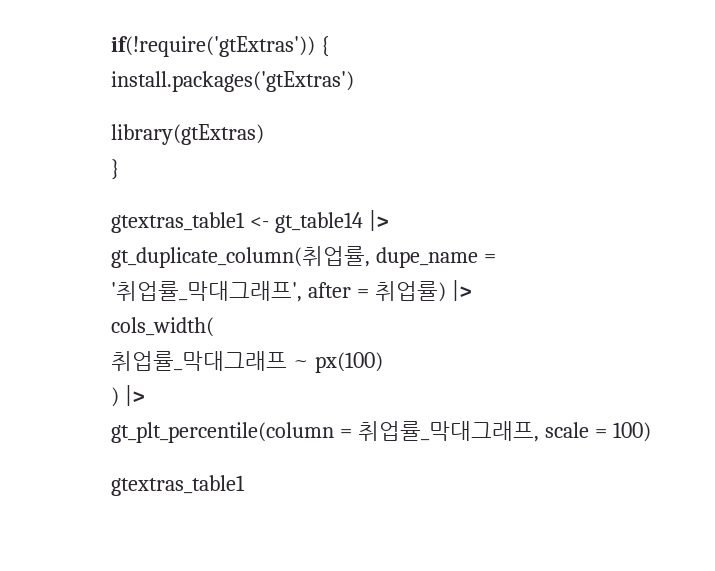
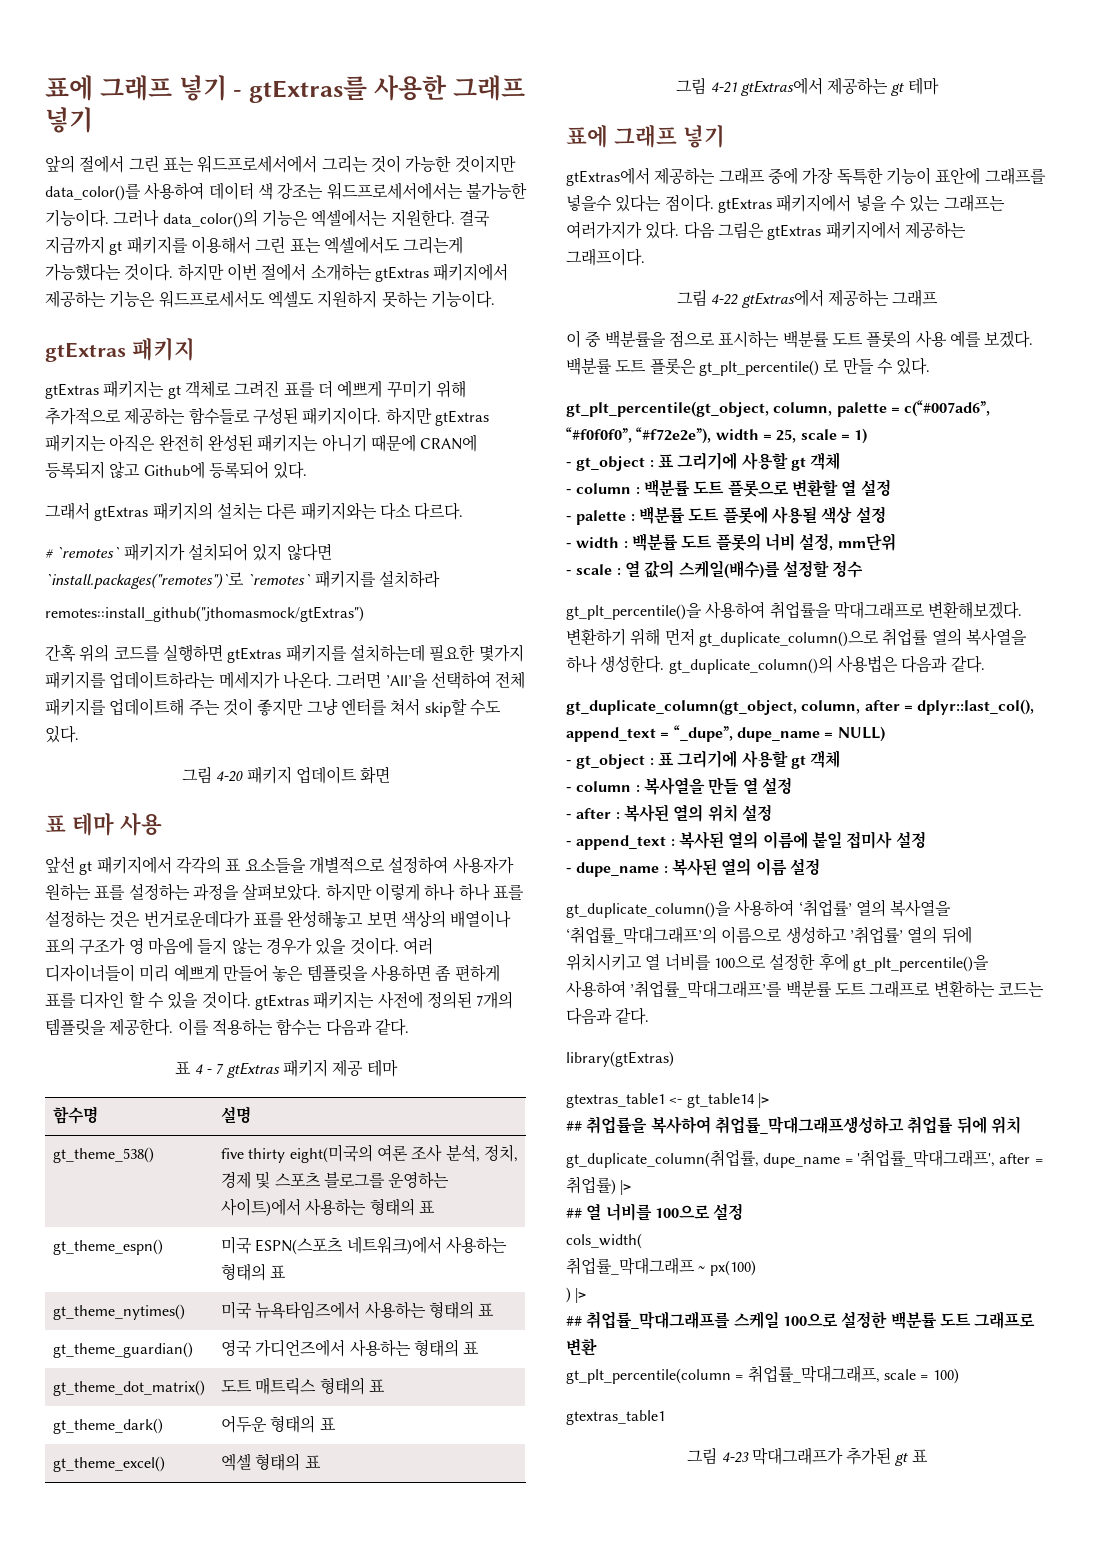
- if(!require('gtExtras')) {
- install.packages('gtExtras')
+ 표에 그래프 넣기 - gtExtras를 사용한 그래프 넣기
+ 앞의 절에서 그린 표는 워드프로세서에서 그리는 것이 가능한 것이지만 data_color()를 사용하여 데이터 색 강조는 워드프로세서에서는 불가능한 기능이다. 그러나 data_color()의 기능은 엑셀에서는 지원한다. 결국 지금까지 gt 패키지를 이용해서 그린 표는 엑셀에서도 그리는게 가능했다는 것이다. 하지만 이번 절에서 소개하는 gtExtras 패키지에서 제공하는 기능은 워드프로세서도 엑셀도 지원하지 못하는 기능이다.
+ gtExtras 패키지
+ gtExtras 패키지는 gt 객체로 그려진 표를 더 예쁘게 꾸미기 위해 추가적으로 제공하는 함수들로 구성된 패키지이다. 하지만 gtExtras 패키지는 아직은 완전히 완성된 패키지는 아니기 때문에 CRAN에 등록되지 않고 Github에 등록되어 있다.
+ 그래서 gtExtras 패키지의 설치는 다른 패키지와는 다소 다르다.
+ # `remotes` 패키지가 설치되어 있지 않다면 `install.packages("remotes")`로 `remotes` 패키지를 설치하라
+ remotes::install_github("jthomasmock/gtExtras")
+ 간혹 위의 코드를 실행하면 gtExtras 패키지를 설치하는데 필요한 몇가지 패키지를 업데이트하라는 메세지가 나온다. 그러면 ’All’을 선택하여 전체 패키지를 업데이트해 주는 것이 좋지만 그냥 엔터를 쳐서 skip할 수도 있다.
+ 그림 4-20 패키지 업데이트 화면
+ 표 테마 사용
+ 앞선 gt 패키지에서 각각의 표 요소들을 개별적으로 설정하여 사용자가 원하는 표를 설정하는 과정을 살펴보았다. 하지만 이렇게 하나 하나 표를 설정하는 것은 번거로운데다가 표를 완성해놓고 보면 색상의 배열이나 표의 구조가 영 마음에 들지 않는 경우가 있을 것이다. 여러 디자이너들이 미리 예쁘게 만들어 놓은 템플릿을 사용하면 좀 편하게 표를 디자인 할 수 있을 것이다. gtExtras 패키지는 사전에 정의된 7개의 템플릿을 제공한다. 이를 적용하는 함수는 다음과 같다.
+ 표 4 - 7 gtExtras 패키지 제공 테마
+ 함수명 | 설명
+ gt_theme_538() | five thirty eight(미국의 여론 조사 분석, 정치, 경제 및 스포츠 블로그를 운영하는 사이트)에서 사용하는 형태의 표
+ gt_theme_espn() | 미국 ESPN(스포츠 네트워크)에서 사용하는 형태의 표
+ gt_theme_nytimes() | 미국 뉴욕타임즈에서 사용하는 형태의 표
+ gt_theme_guardian() | 영국 가디언즈에서 사용하는 형태의 표
+ gt_theme_dot_matrix() | 도트 매트릭스 형태의 표
+ gt_theme_dark() | 어두운 형태의 표
+ gt_theme_excel() | 엑셀 형태의 표
+ 그림 4-21 gtExtras에서 제공하는 gt 테마
+ 표에 그래프 넣기
+ gtExtras에서 제공하는 그래프 중에 가장 독특한 기능이 표안에 그래프를 넣을수 있다는 점이다. gtExtras 패키지에서 넣을 수 있는 그래프는 여러가지가 있다. 다음 그림은 gtExtras 패키지에서 제공하는 그래프이다.
+ 그림 4-22 gtExtras에서 제공하는 그래프
+ 이 중 백분률을 점으로 표시하는 백분률 도트 플롯의 사용 예를 보겠다. 백분률 도트 플롯은 gt_plt_percentile() 로 만들 수 있다.
+ gt_plt_percentile(gt_object, column, palette = c(“#007ad6”, “#f0f0f0”, “#f72e2e”), width = 25, scale = 1)
+ - gt_object : 표 그리기에 사용할 gt 객체
+ - column : 백분률 도트 플롯으로 변환할 열 설정
+ - palette : 백분률 도트 플롯에 사용될 색상 설정
+ - width : 백분률 도트 플롯의 너비 설정, mm단위
+ - scale : 열 값의 스케일(배수)를 설정할 정수
+ gt_plt_percentile()을 사용하여 취업률을 막대그래프로 변환해보겠다. 변환하기 위해 먼저 gt_duplicate_column()으로 취업률 열의 복사열을 하나 생성한다. gt_duplicate_column()의 사용법은 다음과 같다.
+ gt_duplicate_column(gt_object, column, after = dplyr::last_col(), append_text = “_dupe”, dupe_name = NULL)
+ - gt_object : 표 그리기에 사용할 gt 객체
+ - column : 복사열을 만들 열 설정
+ - after : 복사된 열의 위치 설정
+ - append_text : 복사된 열의 이름에 붙일 접미사 설정
+ - dupe_name : 복사된 열의 이름 설정
+ gt_duplicate_column()을 사용하여 ‘취업률’ 열의 복사열을 ‘취업률_막대그래프’의 이름으로 생성하고 ’취업률’ 열의 뒤에 위치시키고 열 너비를 100으로 설정한 후에 gt_plt_percentile()을 사용하여 ’취업률_막대그래프’를 백분률 도트 그래프로 변환하는 코드는 다음과 같다.
- }
+ ## 취업률을 복사하여 취업률_막대그래프생성하고 취업률 뒤에 위치
+ ## 열 너비를 100으로 설정
+ ## 취업률_막대그래프를 스케일 100으로 설정한 백분률 도트 그래프로 변환
+ 그림 4-23 막대그래프가 추가된 gt 표

